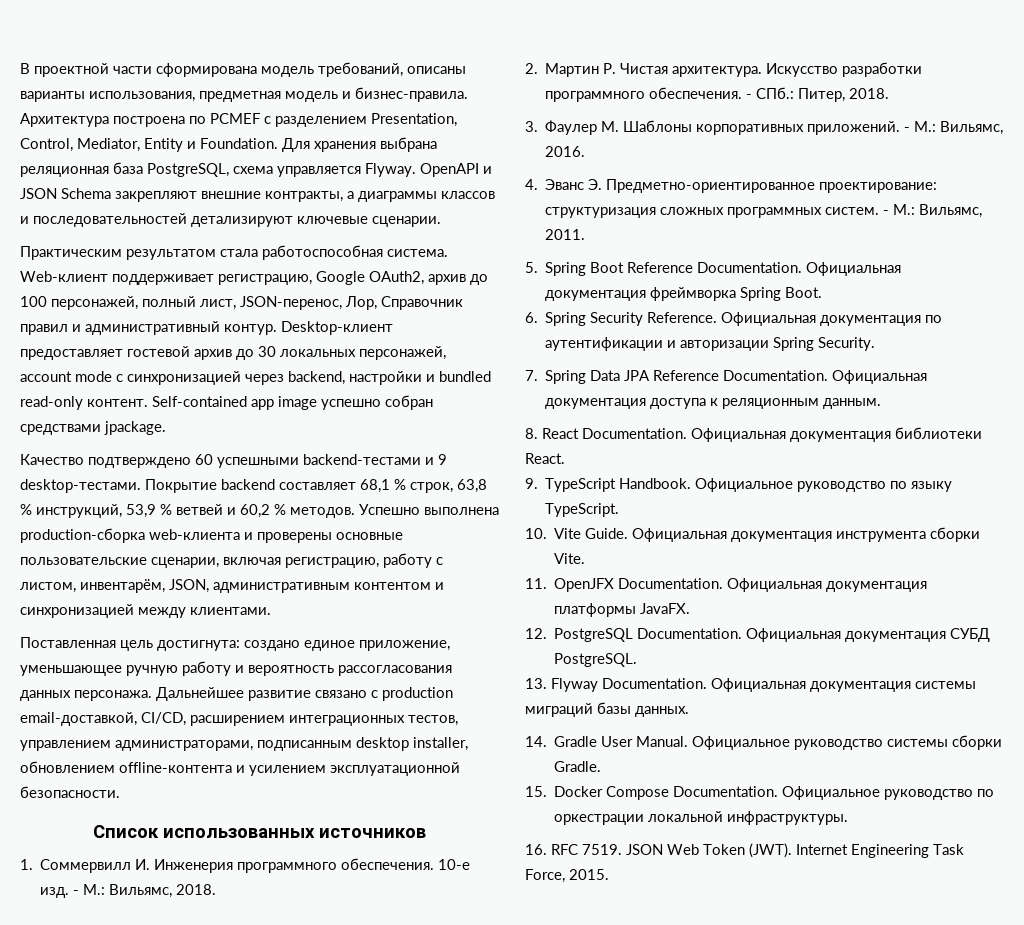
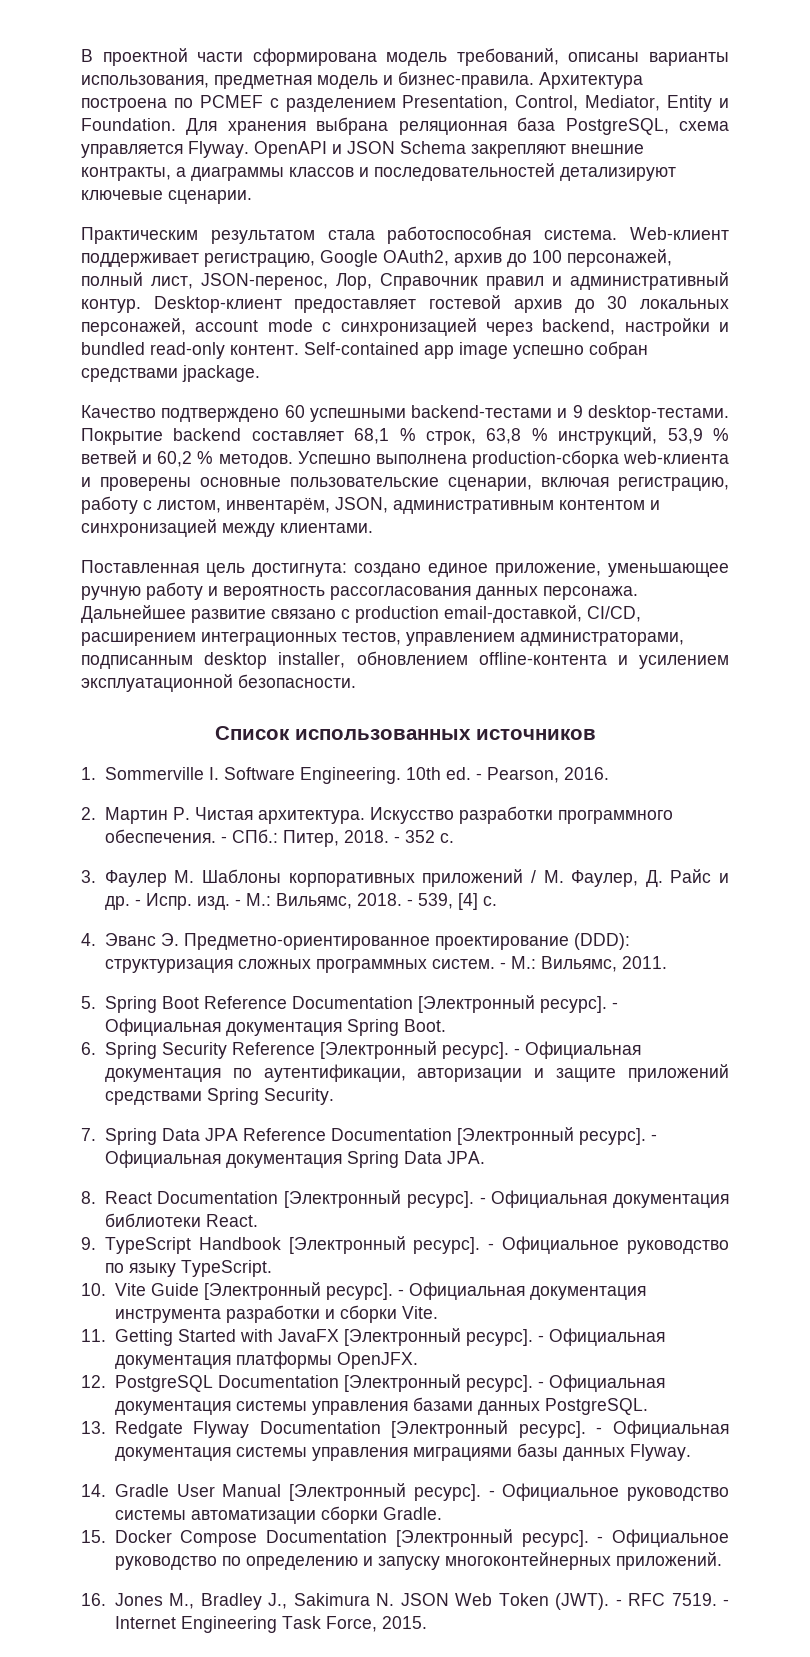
- 1. Соммервилл И. Инженерия программного обеспечения. 10-е изд. - М.: Вильямс, 2018.
+ 1. Sommerville I. Software Engineering. 10th ed. - Pearson, 2016.
+ - 352 с.
- 3. Фаулер М. Шаблоны корпоративных приложений. - М.: Вильямс, 2016.
+ 3. Фаулер М. Шаблоны корпоративных приложений / М. Фаулер, Д. Райс и др. - Испр. изд. - М.: Вильямс, 2018. - 539, [4] с.
- 4. Эванс Э. Предметно-ориентированное проектирование: структуризация сложных программных систем.
+ 4. Эванс Э. Предметно-ориентированное проектирование (DDD): структуризация сложных программных систем.
- 5. Spring Boot Reference Documentation. Официальная документация фреймворка Spring Boot.
+ 5. Spring Boot Reference Documentation [Электронный ресурс]. - Официальная документация Spring Boot.
- 6. Spring Security Reference. Официальная документация по аутентификации и авторизации Spring Security.
+ 6. Spring Security Reference [Электронный ресурс]. - Официальная документация по аутентификации, авторизации и защите приложений средствами Spring Security.
- 7. Spring Data JPA Reference Documentation. Официальная документация доступа к реляционным данным.
- 8. React Documentation. Официальная документация библиотеки React.
+ 7. Spring Data JPA Reference Documentation [Электронный ресурс]. - Официальная документация Spring Data JPA.
+ 8. React Documentation [Электронный ресурс]. - Официальная документация библиотеки React.
- 9. TypeScript Handbook. Официальное руководство по языку TypeScript.
+ 9. TypeScript Handbook [Электронный ресурс]. - Официальное руководство по языку TypeScript.
- 10. Vite Guide. Официальная документация инструмента сборки Vite.
+ 10. Vite Guide [Электронный ресурс]. - Официальная документация инструмента разработки и сборки Vite.
- 11. OpenJFX Documentation. Официальная документация платформы JavaFX.
+ 11. Getting Started with JavaFX [Электронный ресурс]. - Официальная документация платформы OpenJFX.
- 12. PostgreSQL Documentation. Официальная документация СУБД PostgreSQL.
- 13. Flyway Documentation. Официальная документация системы миграций базы данных.
+ 12. PostgreSQL Documentation [Электронный ресурс]. - Официальная документация системы управления базами данных PostgreSQL.
+ 13. Redgate Flyway Documentation [Электронный ресурс]. - Официальная документация системы управления миграциями базы данных Flyway.
- 14. Gradle User Manual. Официальное руководство системы сборки Gradle.
+ 14. Gradle User Manual [Электронный ресурс]. - Официальное руководство системы автоматизации сборки Gradle.
- 15. Docker Compose Documentation. Официальное руководство по оркестрации локальной инфраструктуры.
- 16. RFC 7519. JSON Web Token (JWT). Internet Engineering Task Force, 2015.
+ 15. Docker Compose Documentation [Электронный ресурс]. - Официальное руководство по определению и запуску многоконтейнерных приложений.
+ 16. Jones M., Bradley J., Sakimura N. JSON Web Token (JWT). - RFC 7519. - Internet Engineering Task Force, 2015.

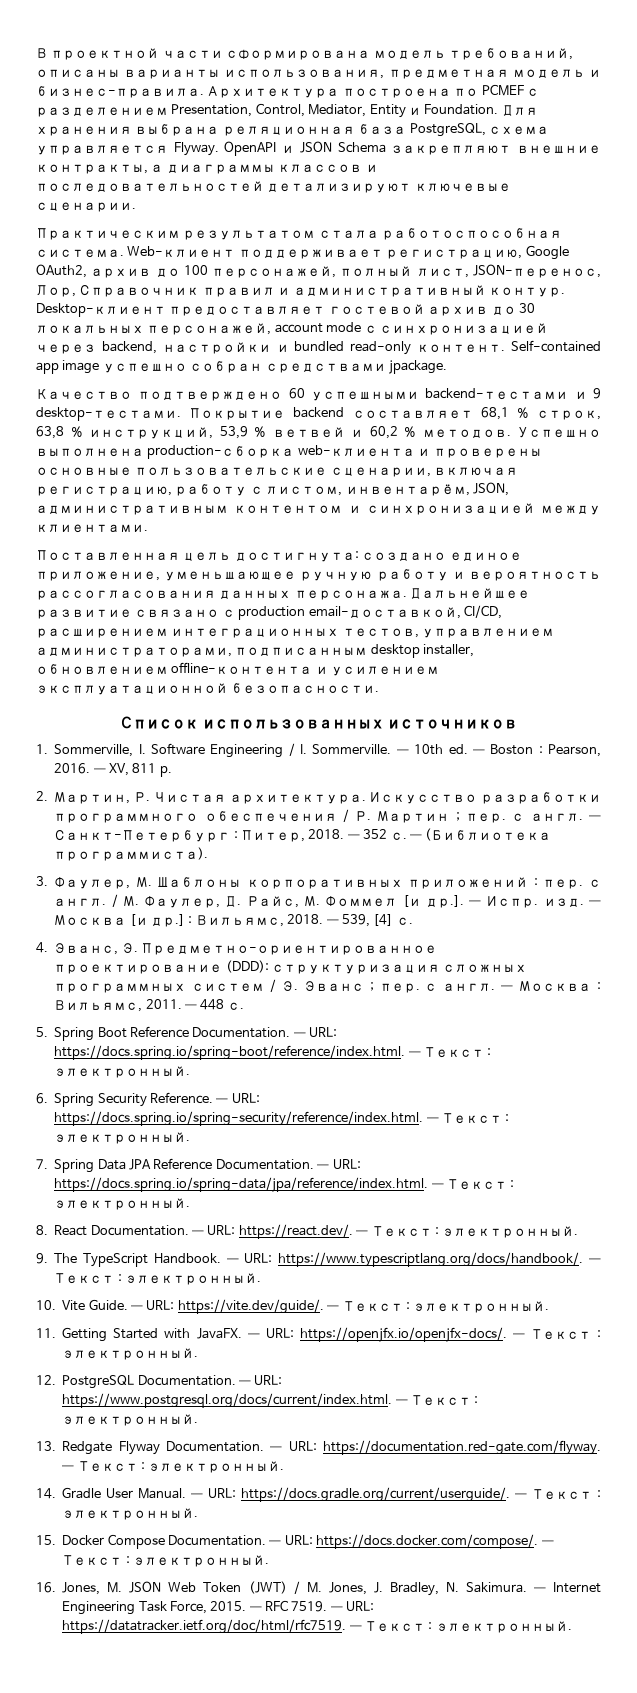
- 1. Sommerville I. Software Engineering. 10th ed. - Pearson, 2016.
+ 1. Sommerville, I. Software Engineering / I. Sommerville. — 10th ed. — Boston : Pearson, 2016. — XV, 811 p.
- 2. Мартин Р. Чистая архитектура.
+ 2. Мартин, Р. Чистая архитектура.
- Искусство разработки программного обеспечения. - СПб.: Питер, 2018.
+ Искусство разработки программного обеспечения / Р. Мартин ; пер. с англ. — Санкт-Петербург : Питер, 2018.
- - 352 с.
+ — 352 с. — (Библиотека программиста).
- 3. Фаулер М. Шаблоны корпоративных приложений / М. Фаулер, Д. Райс и др. - Испр. изд. - М.: Вильямс, 2018.
+ 3. Фаулер, М. Шаблоны корпоративных приложений : пер. с англ. / М. Фаулер, Д. Райс, М. Фоммел [и др.]. — Испр. изд. — Москва [и др.] : Вильямс, 2018.
- - 539, [4] с.
+ — 539, [4] с.
- 4. Эванс Э. Предметно-ориентированное проектирование (DDD): структуризация сложных программных систем. - М.: Вильямс, 2011.
+ 4. Эванс, Э. Предметно-ориентированное проектирование (DDD): структуризация сложных программных систем / Э. Эванс ; пер. с англ. — Москва : Вильямс, 2011. — 448 с.
- 5. Spring Boot Reference Documentation [Электронный ресурс]. - Официальная документация Spring Boot.
- 6. Spring Security Reference [Электронный ресурс]. - Официальная документация по аутентификации, авторизации и защите приложений средствами Spring Security.
+ 5. Spring Boot Reference Documentation. — URL: https://docs.spring.io/spring-boot/reference/index.html. — Текст : электронный.
+ 6. Spring Security Reference. — URL: https://docs.spring.io/spring-security/reference/index.html. — Текст : электронный.
- 7. Spring Data JPA Reference Documentation [Электронный ресурс]. - Официальная документация Spring Data JPA.
- 8. React Documentation [Электронный ресурс]. - Официальная документация библиотеки React.
- 9. TypeScript Handbook [Электронный ресурс]. - Официальное руководство по языку TypeScript.
- 10. Vite Guide [Электронный ресурс]. - Официальная документация инструмента разработки и сборки Vite.
- 11. Getting Started with JavaFX [Электронный ресурс]. - Официальная документация платформы OpenJFX.
- 12. PostgreSQL Documentation [Электронный ресурс]. - Официальная документация системы управления базами данных PostgreSQL.
- 13. Redgate Flyway Documentation [Электронный ресурс]. - Официальная документация системы управления миграциями базы данных Flyway.
- 14. Gradle User Manual [Электронный ресурс]. - Официальное руководство системы автоматизации сборки Gradle.
- 15. Docker Compose Documentation [Электронный ресурс]. - Официальное руководство по определению и запуску многоконтейнерных приложений.
- 16. Jones M., Bradley J., Sakimura N. JSON Web Token (JWT). - RFC 7519. - Internet Engineering Task Force, 2015.
+ 7. Spring Data JPA Reference Documentation. — URL: https://docs.spring.io/spring-data/jpa/reference/index.html. — Текст : электронный.
+ 8. React Documentation. — URL: https://react.dev/. — Текст : электронный.
+ 9. The TypeScript Handbook. — URL: https://www.typescriptlang.org/docs/handbook/. — Текст : электронный.
+ 10. Vite Guide. — URL: https://vite.dev/guide/. — Текст : электронный.
+ 11. Getting Started with JavaFX. — URL: https://openjfx.io/openjfx-docs/. — Текст : электронный.
+ 12. PostgreSQL Documentation. — URL: https://www.postgresql.org/docs/current/index.html. — Текст : электронный.
+ 13. Redgate Flyway Documentation. — URL: https://documentation.red-gate.com/flyway. — Текст : электронный.
+ 14. Gradle User Manual. — URL: https://docs.gradle.org/current/userguide/. — Текст : электронный.
+ 15. Docker Compose Documentation. — URL: https://docs.docker.com/compose/. — Текст : электронный.
+ 16. Jones, M. JSON Web Token (JWT) / M. Jones, J. Bradley, N. Sakimura. — Internet Engineering Task Force, 2015.
+ — RFC 7519. — URL: https://datatracker.ietf.org/doc/html/rfc7519. — Текст : электронный.

